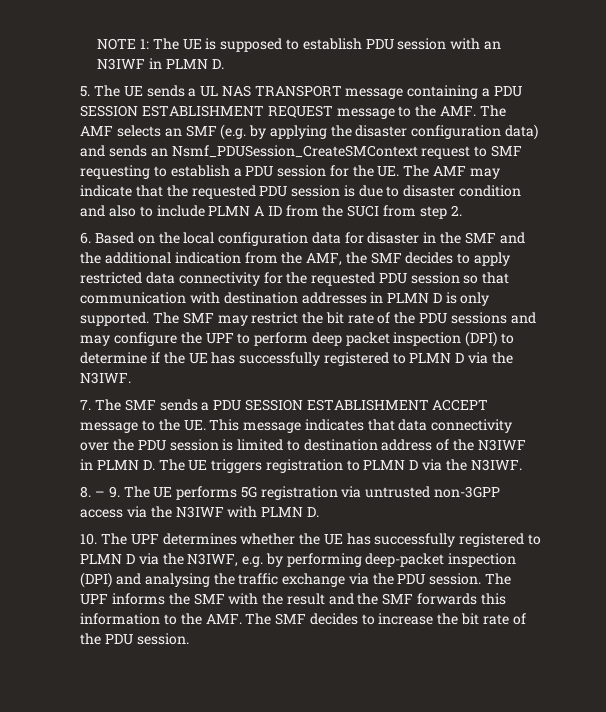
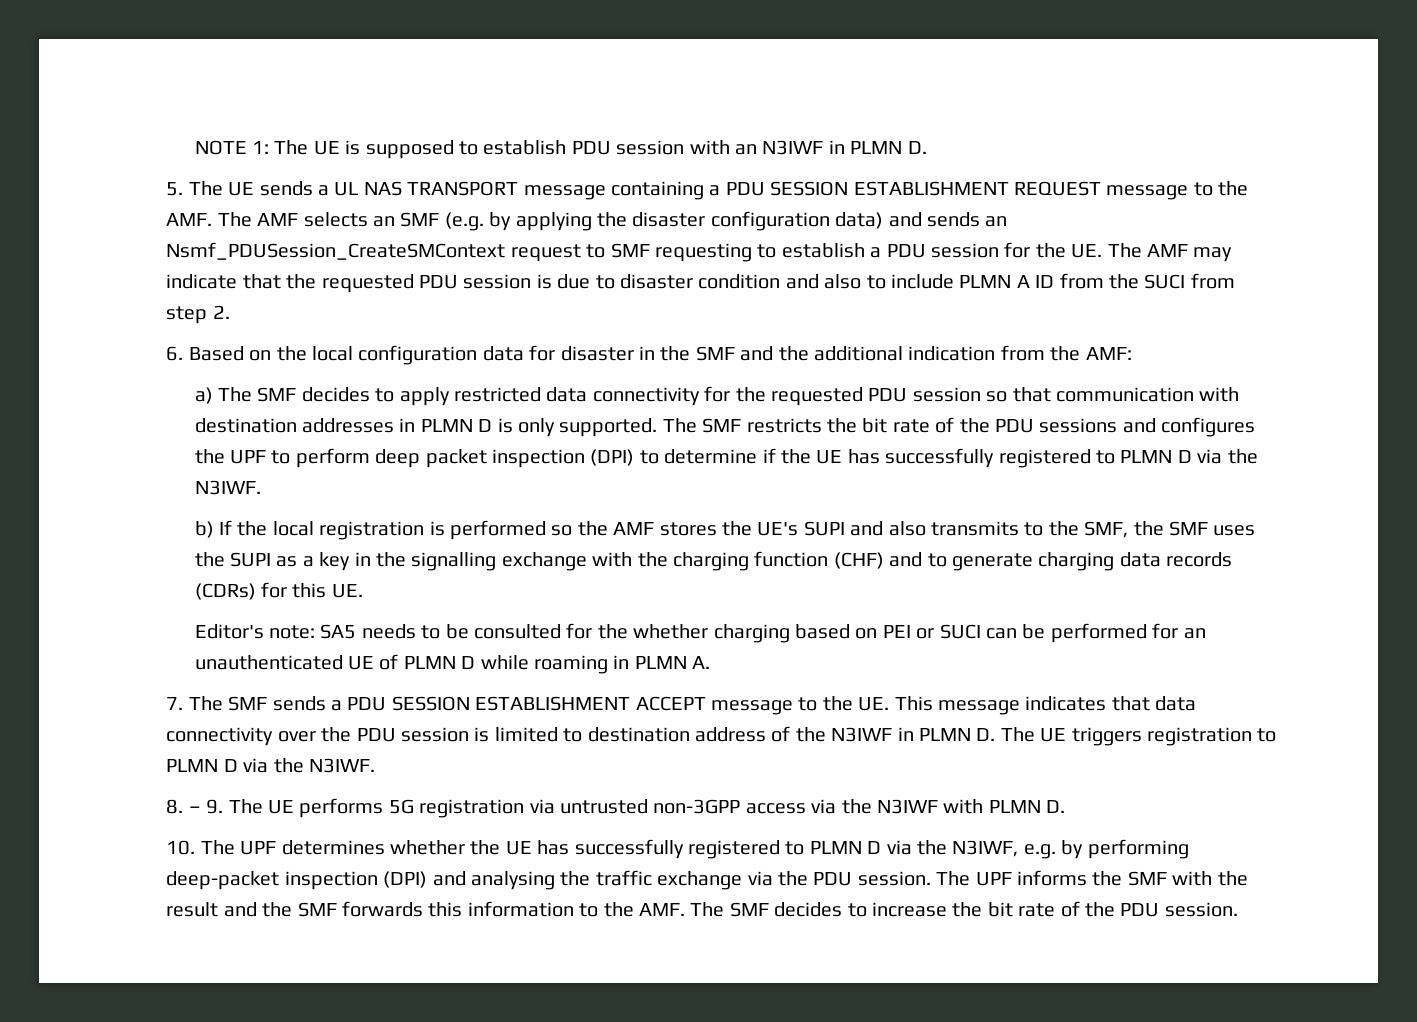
- 6. Based on the local configuration data for disaster in the SMF and the additional indication from the AMF, the SMF decides to apply restricted data connectivity for the requested PDU session so that communication with destination addresses in PLMN D is only supported.
+ 6. Based on the local configuration data for disaster in the SMF and the additional indication from the AMF:
+ a) The SMF decides to apply restricted data connectivity for the requested PDU session so that communication with destination addresses in PLMN D is only supported.
- The SMF may restrict the bit rate of the PDU sessions and may configure the UPF to perform deep packet inspection (DPI) to determine if the UE has successfully registered to PLMN D via the N3IWF.
+ The SMF restricts the bit rate of the PDU sessions and configures the UPF to perform deep packet inspection (DPI) to determine if the UE has successfully registered to PLMN D via the N3IWF.
+ b) If the local registration is performed so the AMF stores the UE's SUPI and also transmits to the SMF, the SMF uses the SUPI as a key in the signalling exchange with the charging function (CHF) and to generate charging data records (CDRs) for this UE.
+ Editor's note: SA5 needs to be consulted for the whether charging based on PEI or SUCI can be performed for an unauthenticated UE of PLMN D while roaming in PLMN A.

